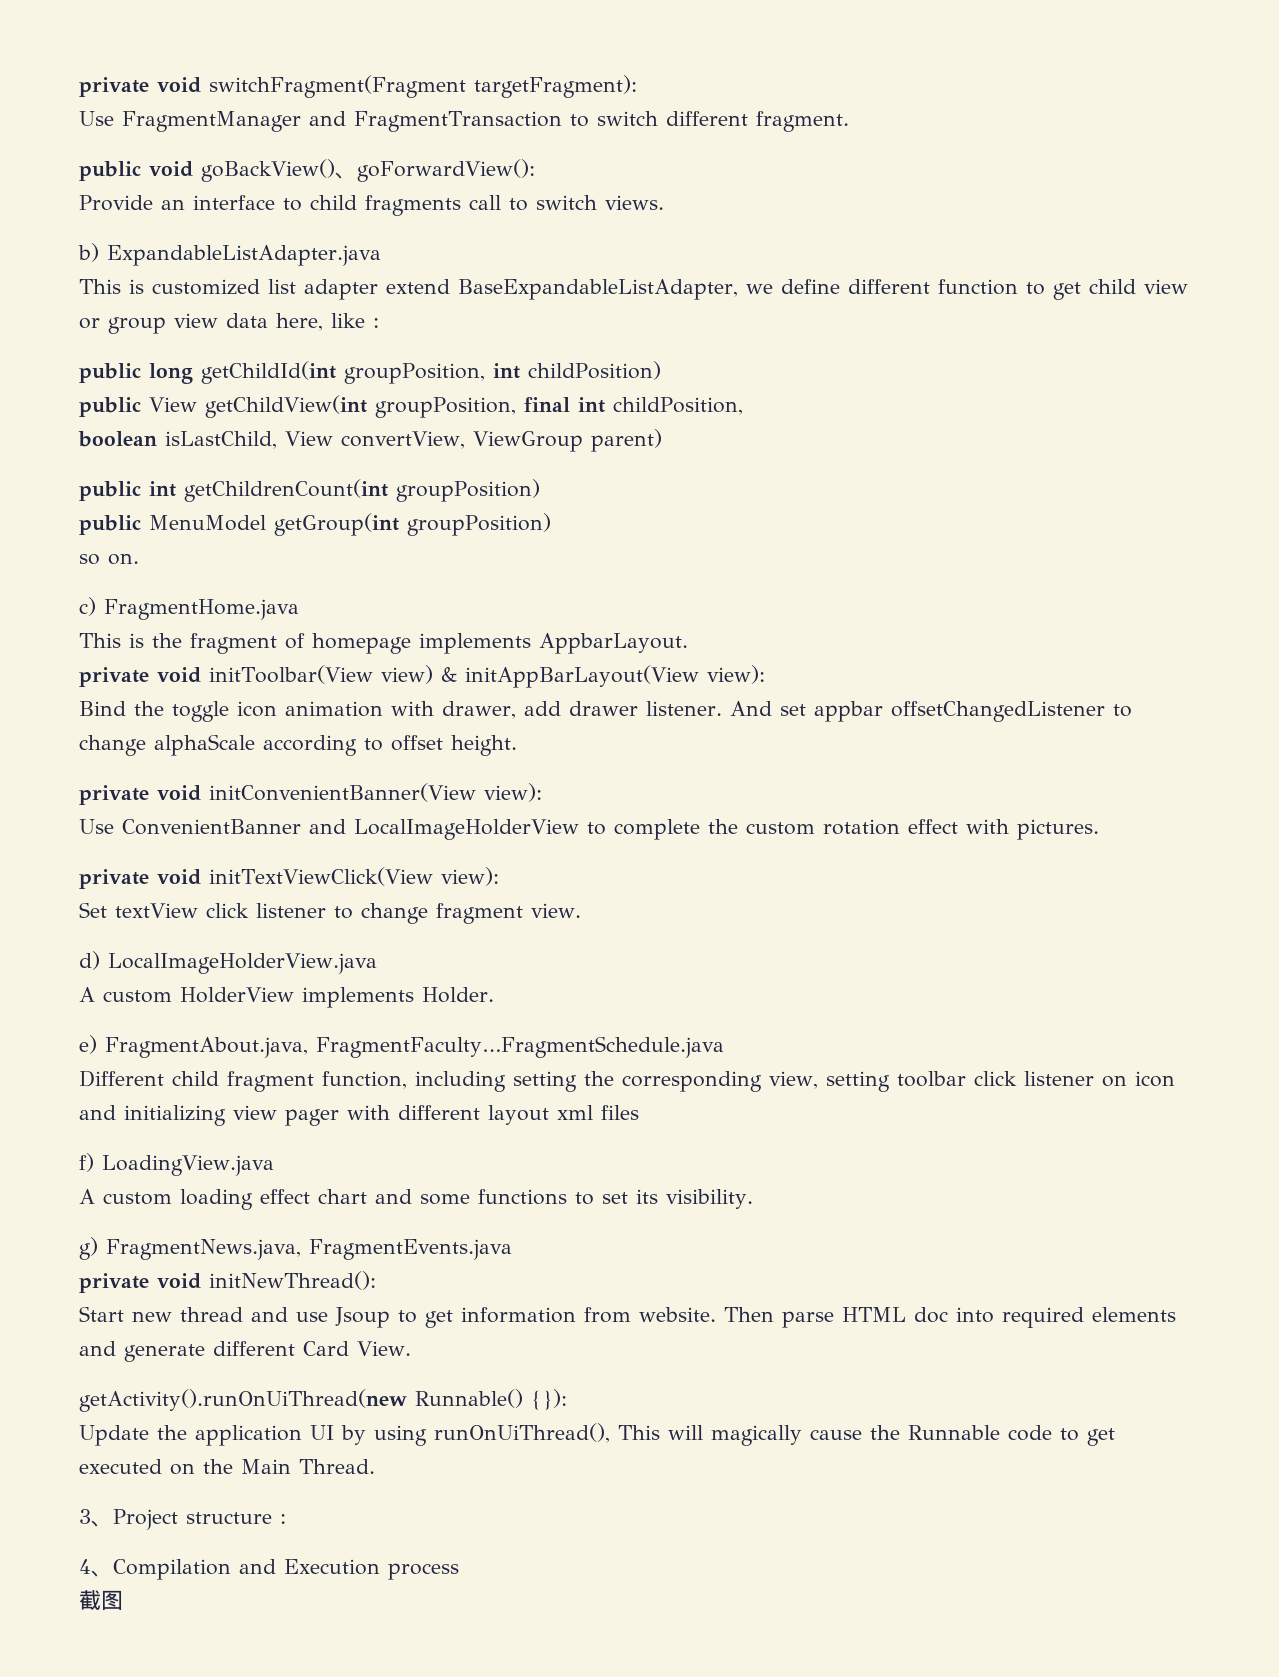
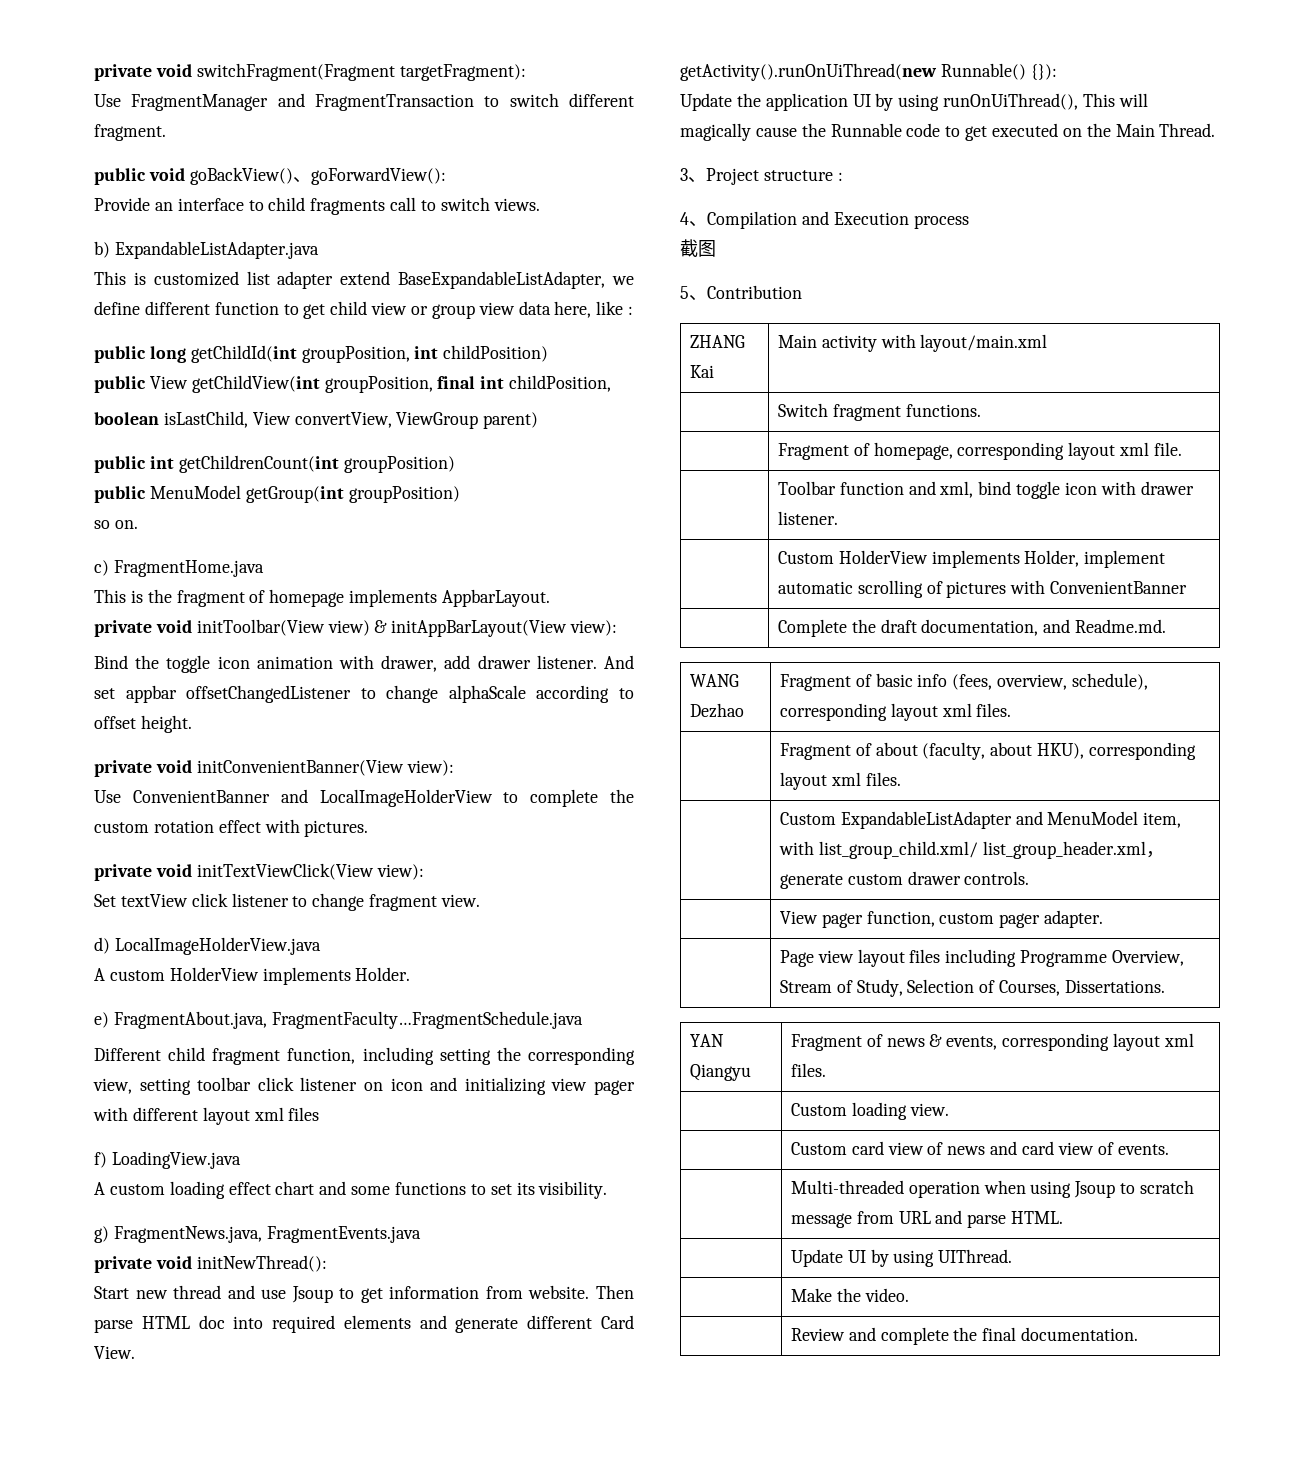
+ 5、Contribution
+ ZHANG Kai | Main activity with layout/main.xml
+ | Switch fragment functions.
+ | Fragment of homepage, corresponding layout xml file.
+ | Toolbar function and xml, bind toggle icon with drawer listener.
+ | Custom HolderView implements Holder, implement automatic scrolling of pictures with ConvenientBanner
+ | Complete the draft documentation, and Readme.md.
+ WANG Dezhao | Fragment of basic info (fees, overview, schedule), corresponding layout xml files.
+ | Fragment of about (faculty, about HKU), corresponding layout xml files.
+ | Custom ExpandableListAdapter and MenuModel item, with list_group_child.xml/ list_group_header.xml，generate custom drawer controls.
+ | View pager function, custom pager adapter.
+ | Page view layout files including Programme Overview, Stream of Study, Selection of Courses, Dissertations.
+ YAN Qiangyu | Fragment of news & events, corresponding layout xml files.
+ | Custom loading view.
+ | Custom card view of news and card view of events.
+ | Multi-threaded operation when using Jsoup to scratch message from URL and parse HTML.
+ | Update UI by using UIThread.
+ | Make the video.
+ | Review and complete the final documentation.

